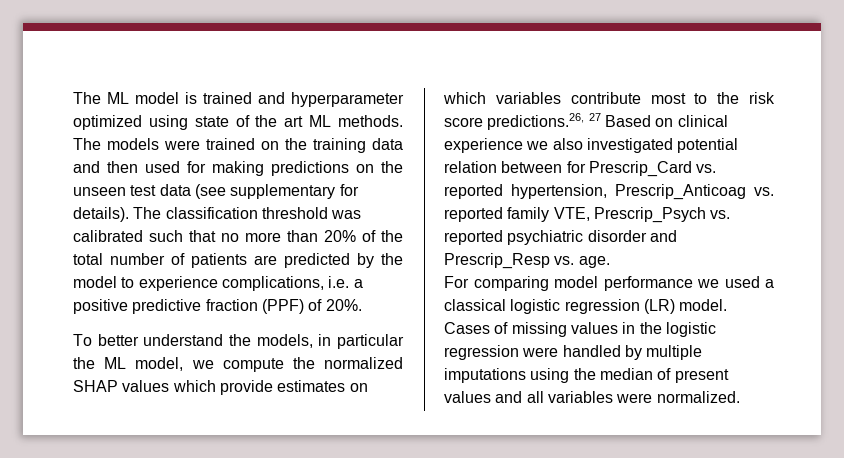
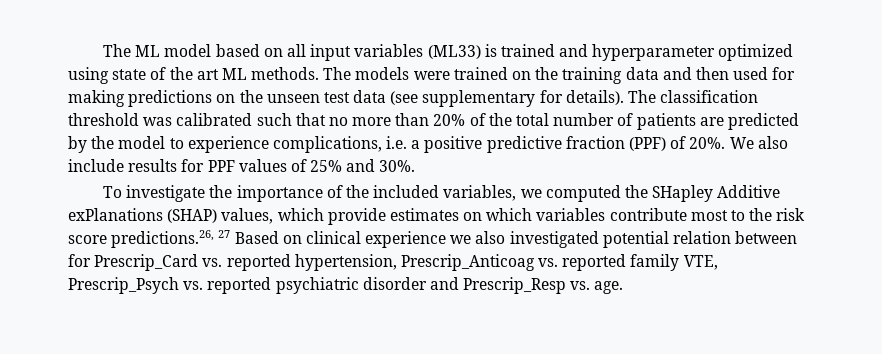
- The ML model is trained and hyperparameter optimized using state of the art ML methods.
+ The ML model based on all input variables (ML33) is trained and hyperparameter optimized using state of the art ML methods.
- The classification threshold was calibrated such that no more than 20% of the total number of patients are predicted by the model to experience complications, i.e. a positive predictive fraction (PPF) of 20%.
- To better understand the models, in particular the ML model, we compute the normalized SHAP values which provide estimates on which variables contribute most to the risk score predictions.26, 27 Based on clinical experience we also investigated potential relation between for Prescrip_Card vs. reported hypertension, Prescrip_Anticoag vs. reported family VTE, Prescrip_Psych vs. reported psychiatric disorder and Prescrip_Resp vs. age.
+ The classification threshold was calibrated such that no more than 20% of the total number of patients are predicted by the model to experience complications, i.e. a positive predictive fraction (PPF) of 20%. We also include results for PPF values of 25% and 30%.
+ To investigate the importance of the included variables, we computed the SHapley Additive exPlanations (SHAP) values, which provide estimates on which variables contribute most to the risk score predictions.26, 27 Based on clinical experience we also investigated potential relation between for Prescrip_Card vs. reported hypertension, Prescrip_Anticoag vs. reported family VTE, Prescrip_Psych vs. reported psychiatric disorder and Prescrip_Resp vs. age.
- For comparing model performance we used a classical logistic regression (LR) model. Cases of missing values in the logistic regression were handled by multiple imputations using the median of present values and all variables were normalized.

